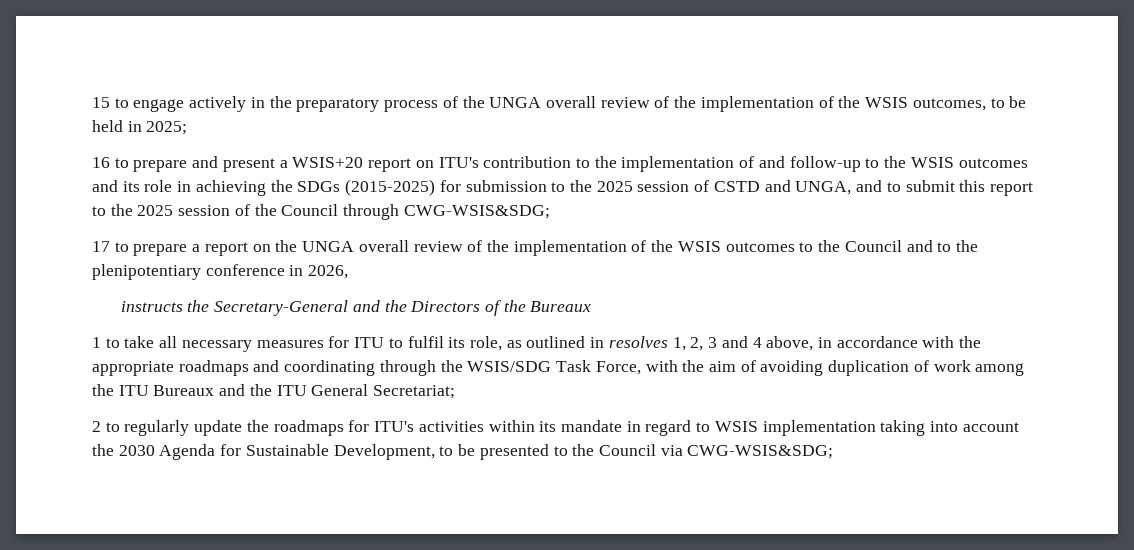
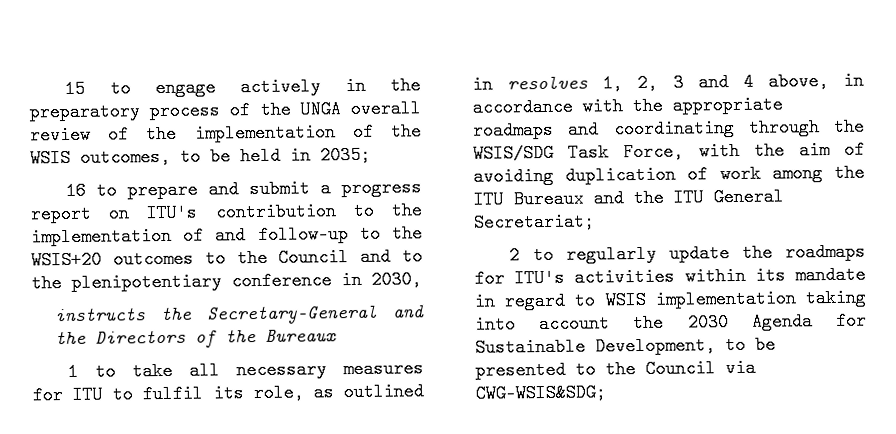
- 15 to engage actively in the preparatory process of the UNGA overall review of the implementation of the WSIS outcomes, to be held in 2025;
+ 15 to engage actively in the preparatory process of the UNGA overall review of the implementation of the WSIS outcomes, to be held in 2035;
- 16 to prepare and present a WSIS+20 report on ITU's contribution to the implementation of and follow-up to the WSIS outcomes and its role in achieving the SDGs (2015-2025) for submission to the 2025 session of CSTD and UNGA, and to submit this report to the 2025 session of the Council through CWG-WSIS&SDG;
- 17 to prepare a report on the UNGA overall review of the implementation of the WSIS outcomes to the Council and to the plenipotentiary conference in 2026,
+ 16 to prepare and submit a progress report on ITU's contribution to the implementation of and follow-up to the WSIS+20 outcomes to the Council and to the plenipotentiary conference in 2030,

